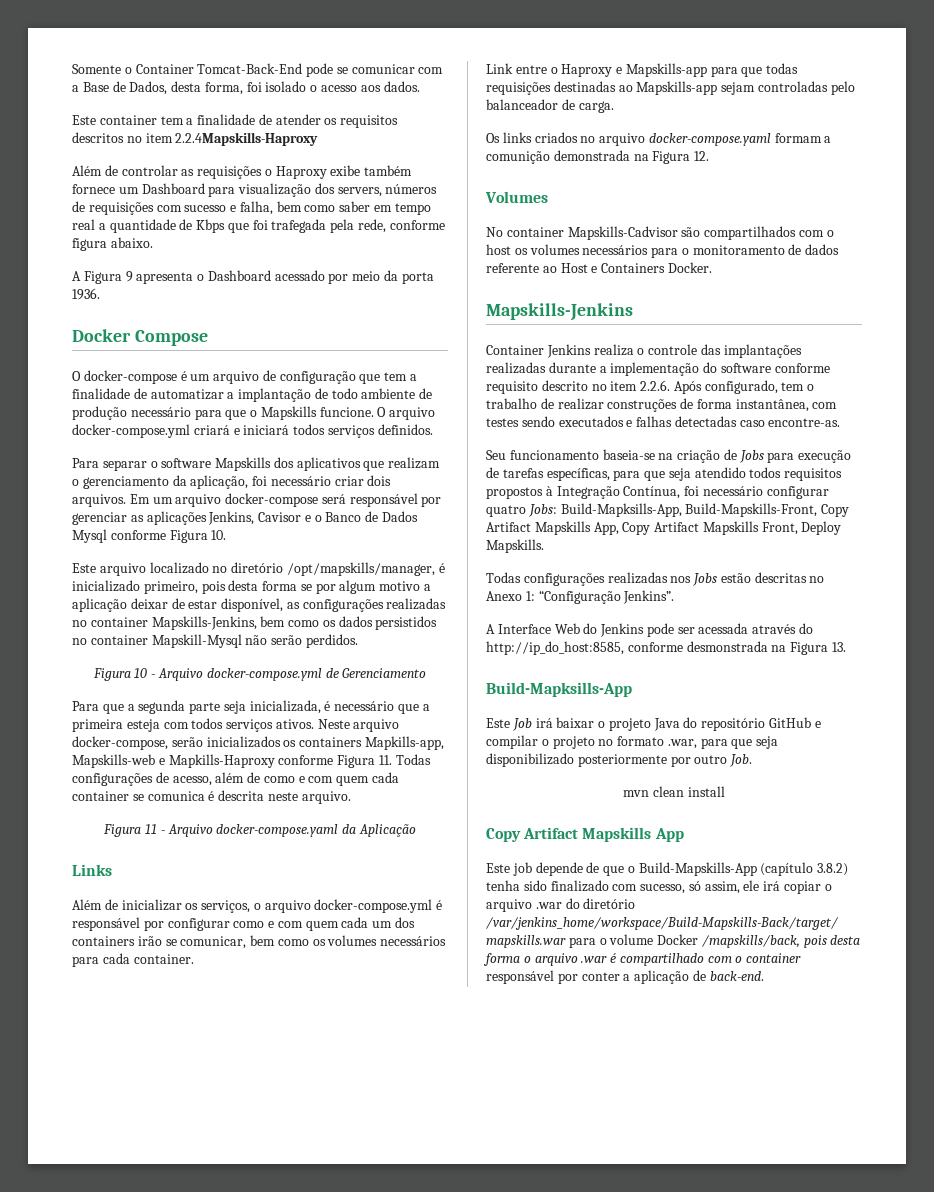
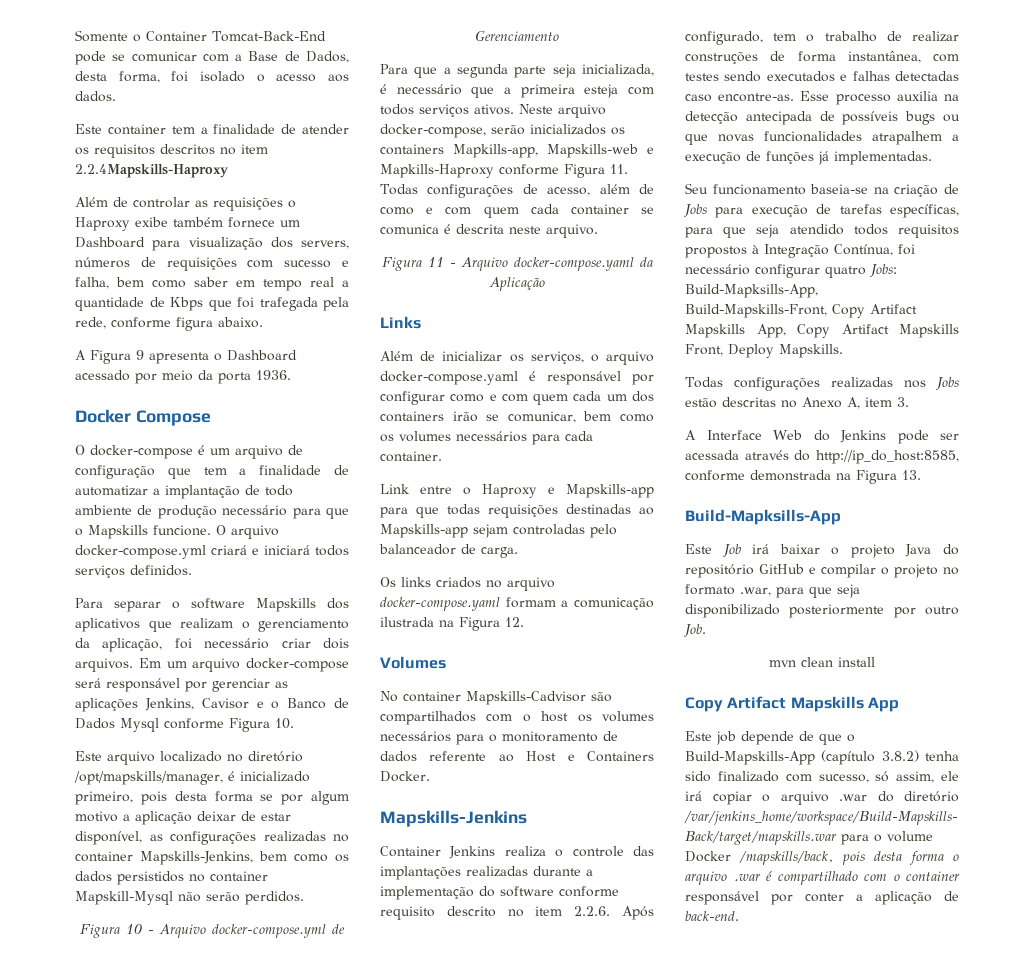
- Além de inicializar os serviços, o arquivo docker-compose.yml é responsável por configurar como e com quem cada um dos containers irão se comunicar, bem como os volumes necessários para cada container.
+ Além de inicializar os serviços, o arquivo docker-compose.yaml é responsável por configurar como e com quem cada um dos containers irão se comunicar, bem como os volumes necessários para cada container.
- Os links criados no arquivo docker-compose.yaml formam a comunição demonstrada na Figura 12.
+ Os links criados no arquivo docker-compose.yaml formam a comunicação ilustrada na Figura 12.
+ Esse processo auxilia na detecção antecipada de possíveis bugs ou que novas funcionalidades atrapalhem a execução de funções já implementadas.
- Todas configurações realizadas nos Jobs estão descritas no Anexo 1: “Configuração Jenkins”.
+ Todas configurações realizadas nos Jobs estão descritas no Anexo A, item 3.
- A Interface Web do Jenkins pode ser acessada através do http://ip_do_host:8585, conforme desmonstrada na Figura 13.
+ A Interface Web do Jenkins pode ser acessada através do http://ip_do_host:8585, conforme demonstrada na Figura 13.

